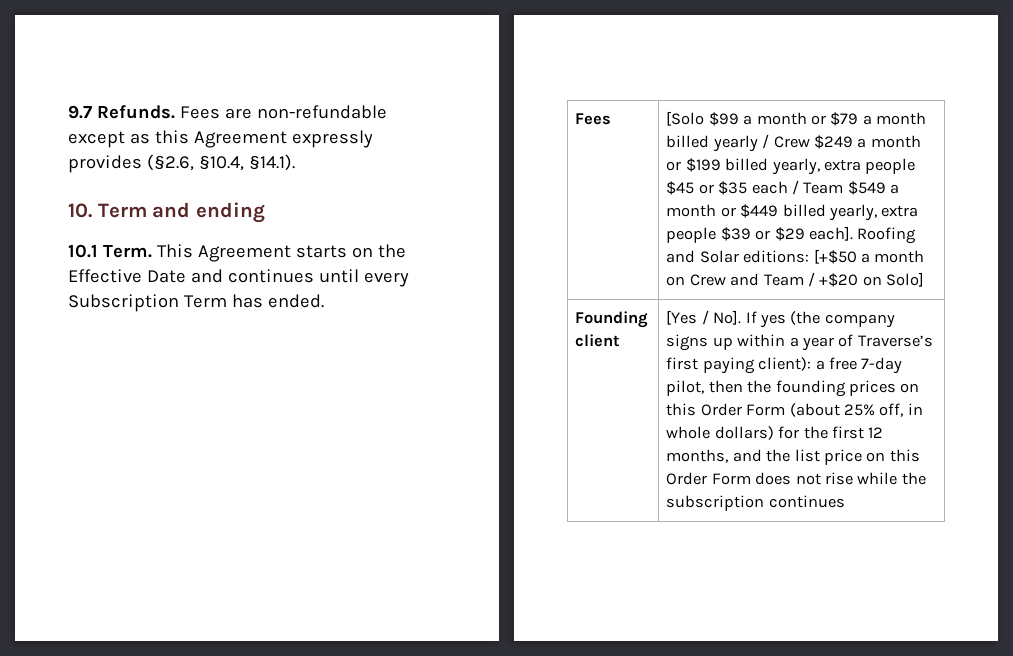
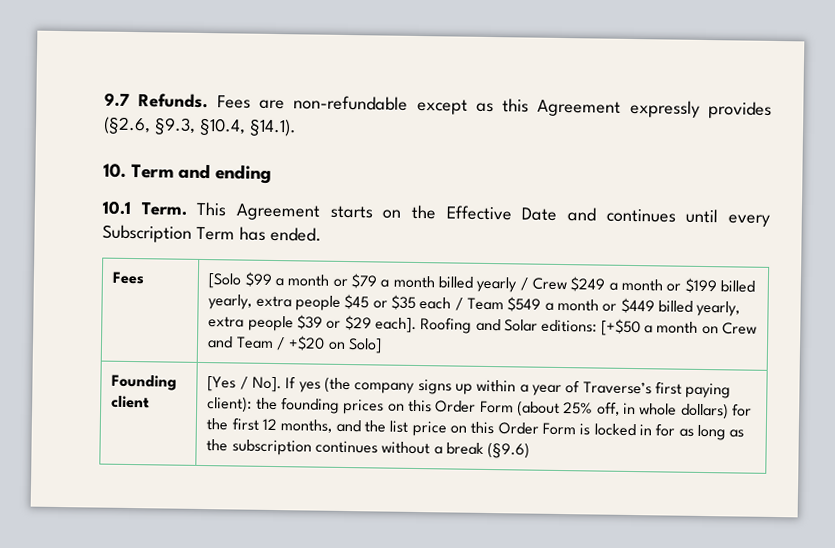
- Fees are non-refundable except as this Agreement expressly provides (§2.6, §10.4, §14.1).
+ Fees are non-refundable except as this Agreement expressly provides (§2.6, §9.3, §10.4, §14.1).
- [Yes / No]. If yes (the company signs up within a year of Traverse’s first paying client): a free 7-day pilot, then the founding prices on this Order Form (about 25% off, in whole dollars) for the first 12 months, and the list price on this Order Form does not rise while the subscription continues
+ [Yes / No]. If yes (the company signs up within a year of Traverse’s first paying client): the founding prices on this Order Form (about 25% off, in whole dollars) for the first 12 months, and the list price on this Order Form is locked in for as long as the subscription continues without a break (§9.6)

